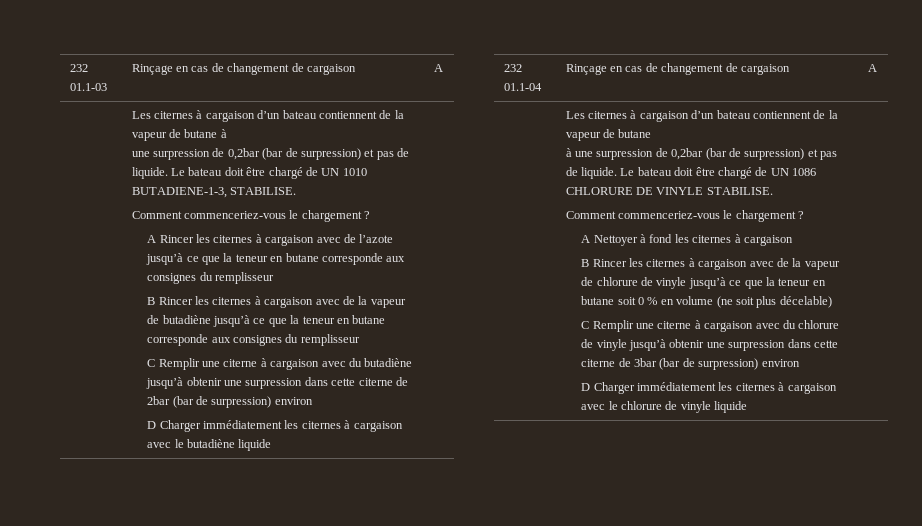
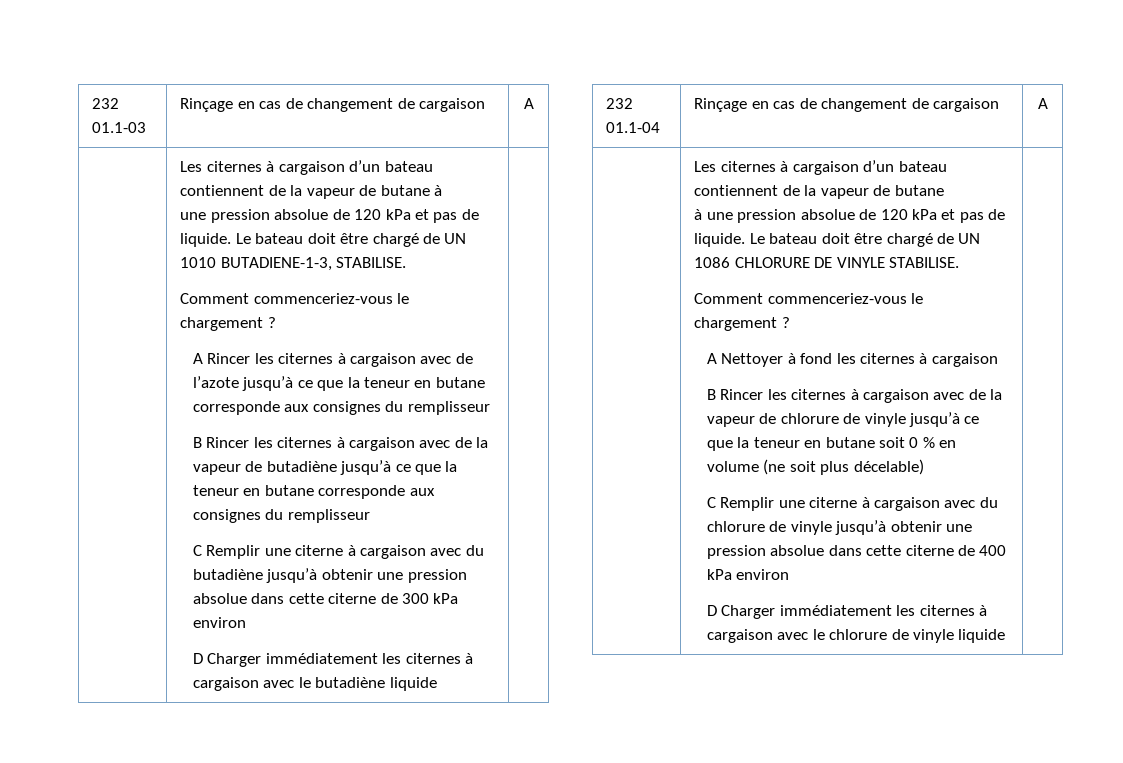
  Les citernes à cargaison d’un bateau contiennent de la vapeur de butane à
- une surpression de 0,2bar (bar de surpression) et pas de liquide.
+ une pression absolue de 120 kPa et pas de liquide.
- C Remplir une citerne à cargaison avec du butadiène jusqu’à obtenir une surpression dans cette citerne de 2bar (bar de surpression) environ
+ C Remplir une citerne à cargaison avec du butadiène jusqu’à obtenir une pression absolue dans cette citerne de 300 kPa environ
- à une surpression de 0,2bar (bar de surpression) et pas de liquide.
+ à une pression absolue de 120 kPa et pas de liquide.
- C Remplir une citerne à cargaison avec du chlorure de vinyle jusqu’à obtenir une surpression dans cette citerne de 3bar (bar de surpression) environ
+ C Remplir une citerne à cargaison avec du chlorure de vinyle jusqu’à obtenir une pression absolue dans cette citerne de 400 kPa environ

